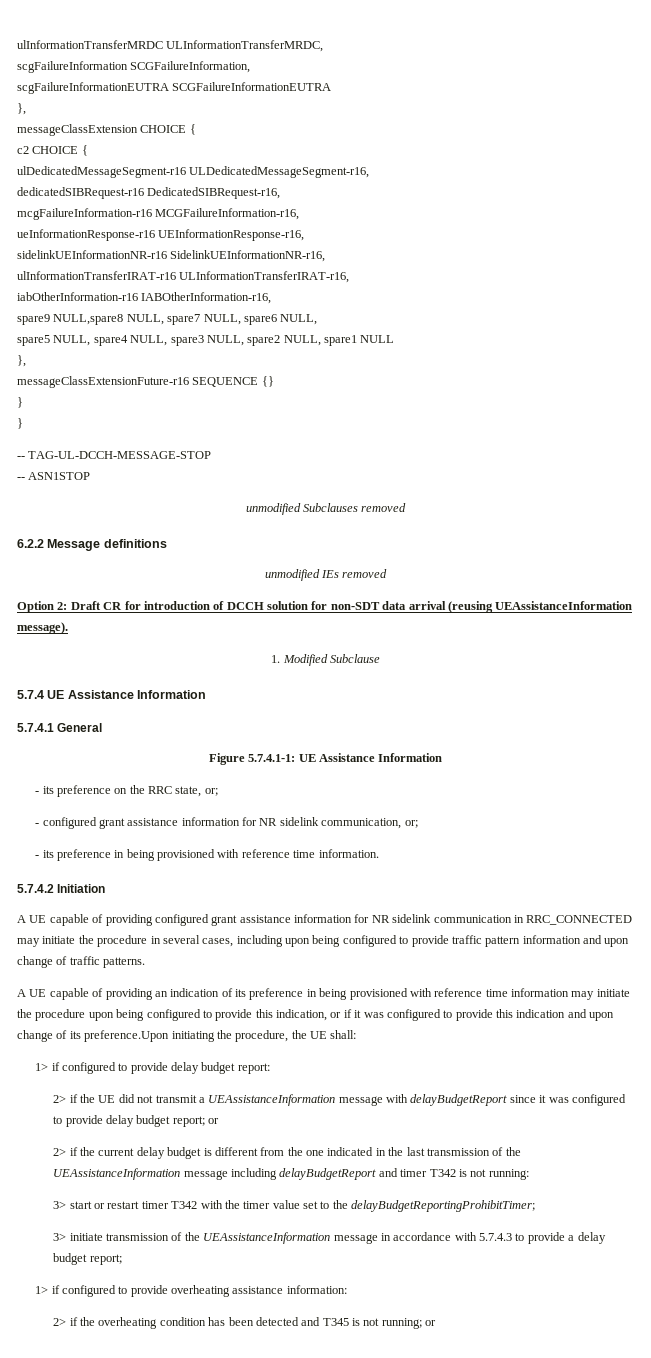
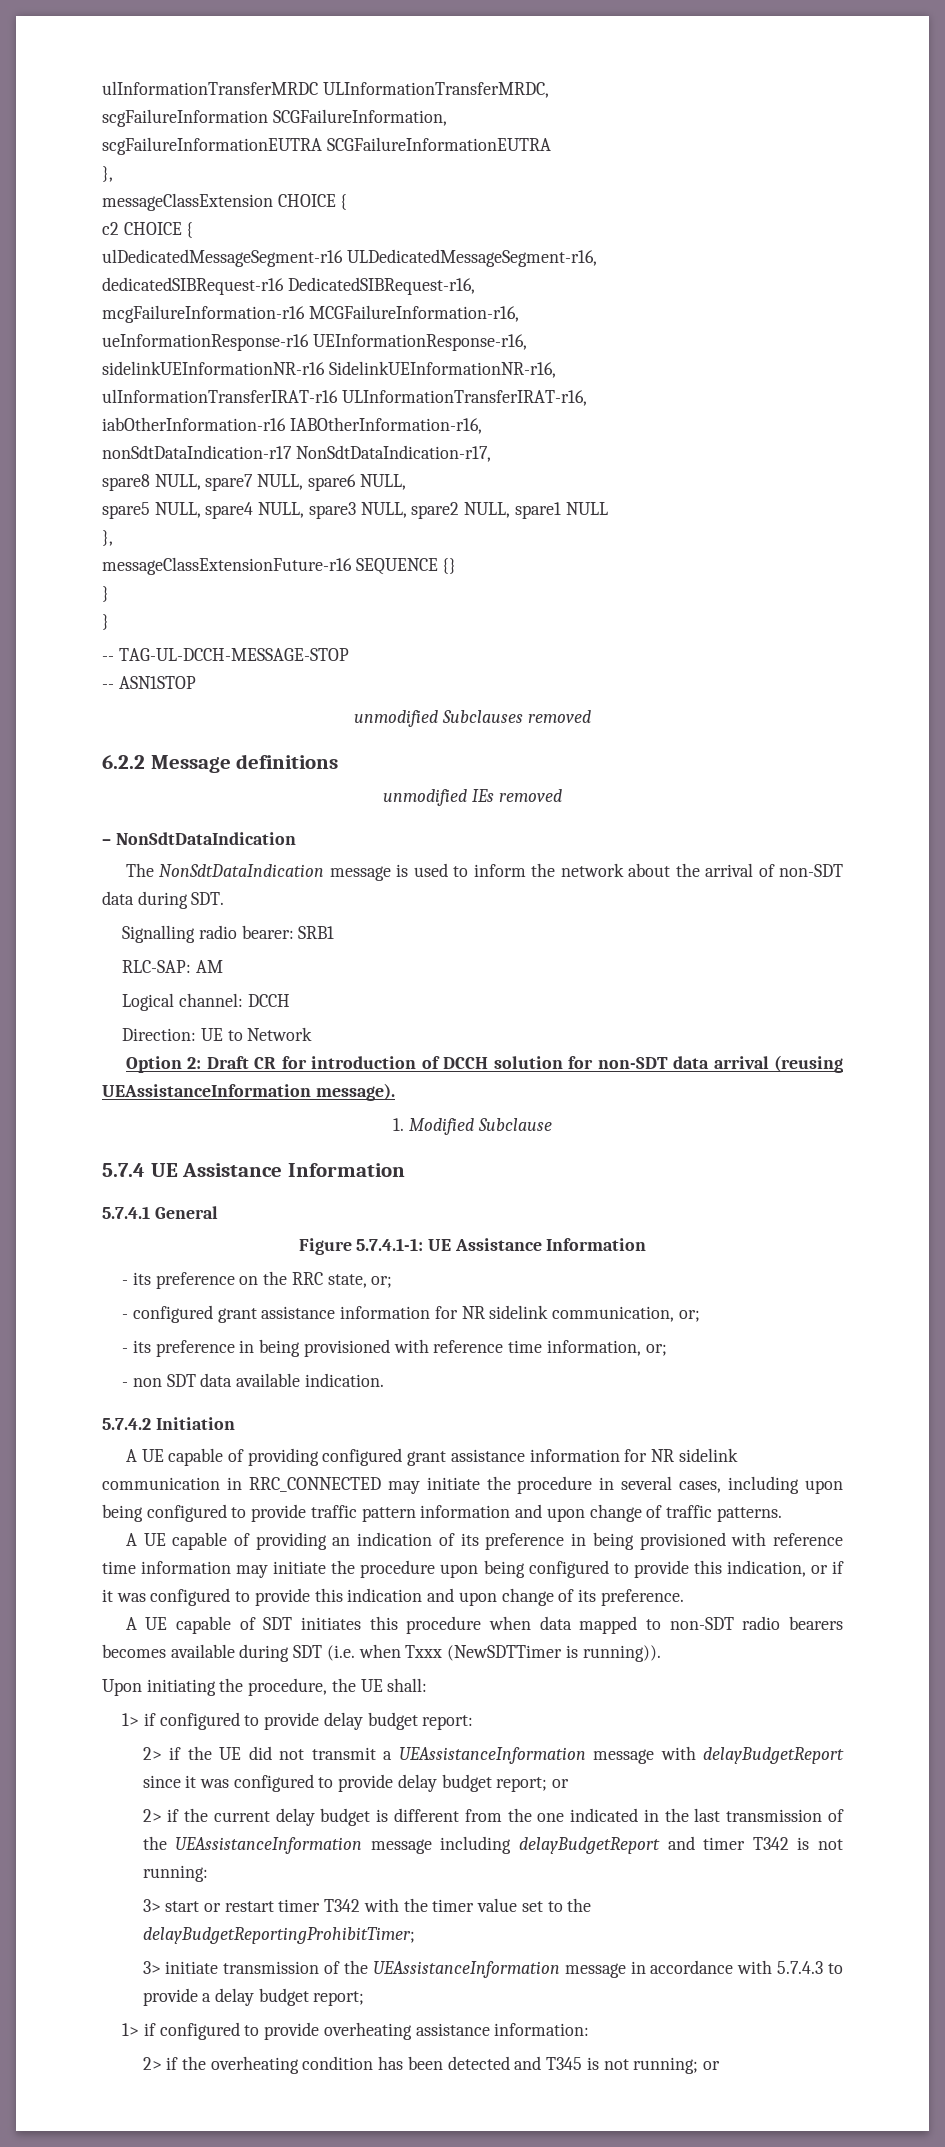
- spare9 NULL,spare8 NULL, spare7 NULL, spare6 NULL,
+ nonSdtDataIndication-r17 NonSdtDataIndication-r17,
+ spare8 NULL, spare7 NULL, spare6 NULL,
+ – NonSdtDataIndication
+ The NonSdtDataIndication message is used to inform the network about the arrival of non-SDT data during SDT.
+ Signalling radio bearer: SRB1
+ RLC-SAP: AM
+ Logical channel: DCCH
+ Direction: UE to Network
- - its preference in being provisioned with reference time information.
+ - its preference in being provisioned with reference time information, or;
+ - non SDT data available indication.
- A UE capable of providing an indication of its preference in being provisioned with reference time information may initiate the procedure upon being configured to provide this indication, or if it was configured to provide this indication and upon change of its preference.Upon initiating the procedure, the UE shall:
+ A UE capable of providing an indication of its preference in being provisioned with reference time information may initiate the procedure upon being configured to provide this indication, or if it was configured to provide this indication and upon change of its preference.
+ A UE capable of SDT initiates this procedure when data mapped to non-SDT radio bearers becomes available during SDT (i.e. when Txxx (NewSDTTimer is running)).
+ Upon initiating the procedure, the UE shall:

